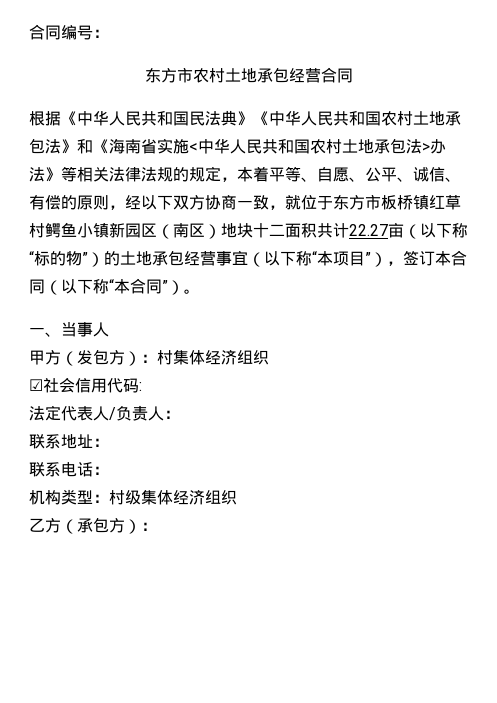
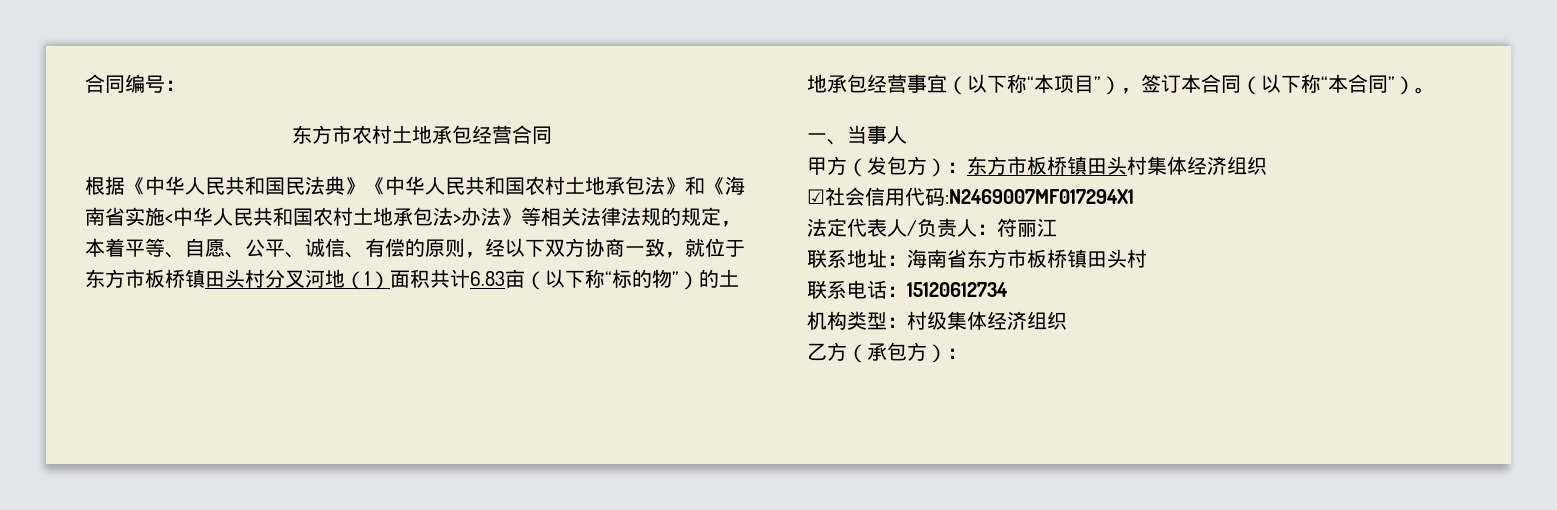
- 根据《中华人民共和国民法典》《中华人民共和国农村土地承包法》和《海南省实施<中华人民共和国农村土地承包法>办法》等相关法律法规的规定，本着平等、自愿、公平、诚信、有偿的原则，经以下双方协商一致，就位于东方市板桥镇红草村鳄鱼小镇新园区（南区）地块十二面积共计22.27亩（以下称“标的物”）的土地承包经营事宜（以下称“本项目”），签订本合同（以下称“本合同”）。
+ 根据《中华人民共和国民法典》《中华人民共和国农村土地承包法》和《海南省实施<中华人民共和国农村土地承包法>办法》等相关法律法规的规定，本着平等、自愿、公平、诚信、有偿的原则，经以下双方协商一致，就位于东方市板桥镇田头村分叉河地（1）面积共计6.83亩（以下称“标的物”）的土地承包经营事宜（以下称“本项目”），签订本合同（以下称“本合同”）。
- 甲方（发包方）：村集体经济组织
+ 甲方（发包方）：东方市板桥镇田头村集体经济组织
- ☑社会信用代码:
+ ☑社会信用代码:N2469007MF017294X1
- 法定代表人/负责人：
+ 法定代表人/负责人：符丽江
- 联系地址：
+ 联系地址：海南省东方市板桥镇田头村
- 联系电话：
+ 联系电话：15120612734

